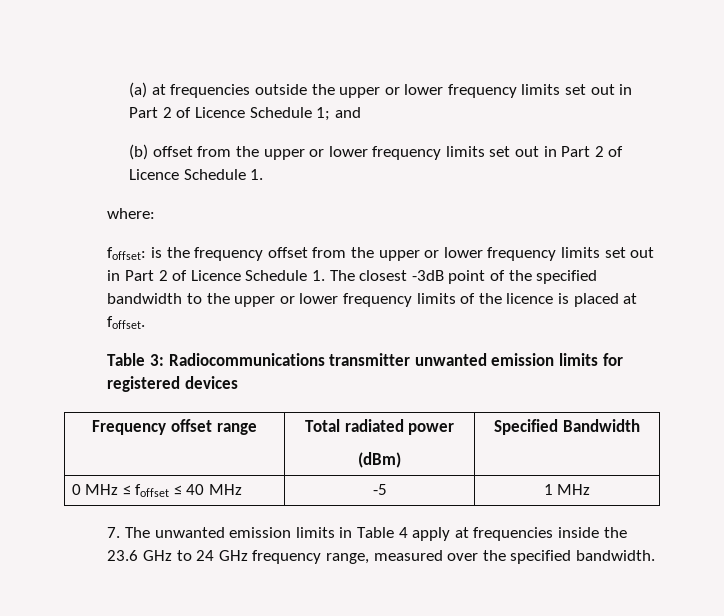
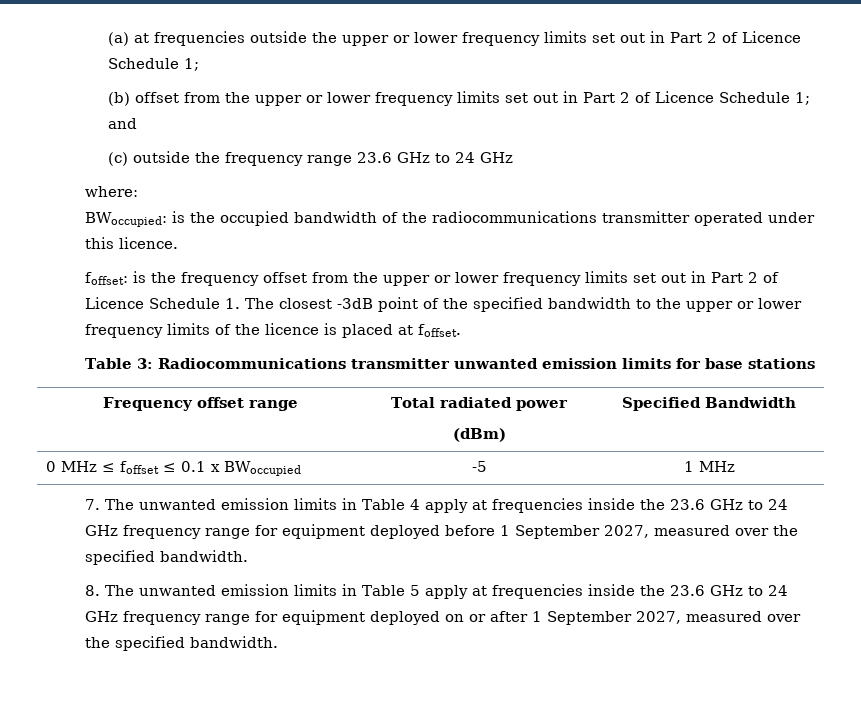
- (a) at frequencies outside the upper or lower frequency limits set out in Part 2 of Licence Schedule 1; and
+ (a) at frequencies outside the upper or lower frequency limits set out in Part 2 of Licence Schedule 1;
- (b) offset from the upper or lower frequency limits set out in Part 2 of Licence Schedule 1.
+ (b) offset from the upper or lower frequency limits set out in Part 2 of Licence Schedule 1; and
+ (c) outside the frequency range 23.6 GHz to 24 GHz
  where:
+ BWoccupied: is the occupied bandwidth of the radiocommunications transmitter operated under this licence.
- Table 3: Radiocommunications transmitter unwanted emission limits for registered devices
+ Table 3: Radiocommunications transmitter unwanted emission limits for base stations
- 0 MHz ≤ foffset ≤ 40 MHz | -5 | 1 MHz
+ 0 MHz ≤ foffset ≤ 0.1 x BWoccupied | -5 | 1 MHz
- 7. The unwanted emission limits in Table 4 apply at frequencies inside the 23.6 GHz to 24 GHz frequency range, measured over the specified bandwidth.
+ 7. The unwanted emission limits in Table 4 apply at frequencies inside the 23.6 GHz to 24 GHz frequency range for equipment deployed before 1 September 2027, measured over the specified bandwidth.
+ 8. The unwanted emission limits in Table 5 apply at frequencies inside the 23.6 GHz to 24 GHz frequency range for equipment deployed on or after 1 September 2027, measured over the specified bandwidth.

